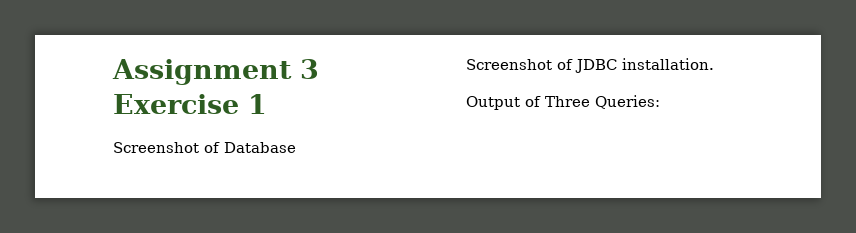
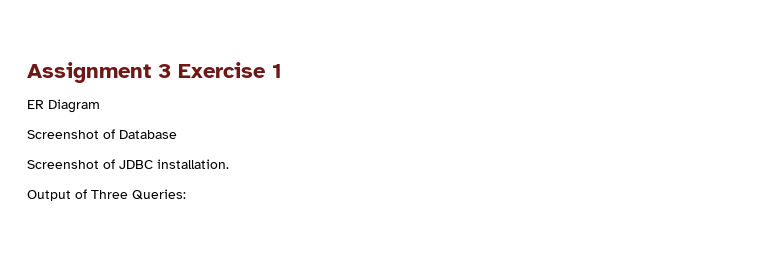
+ ER Diagram

